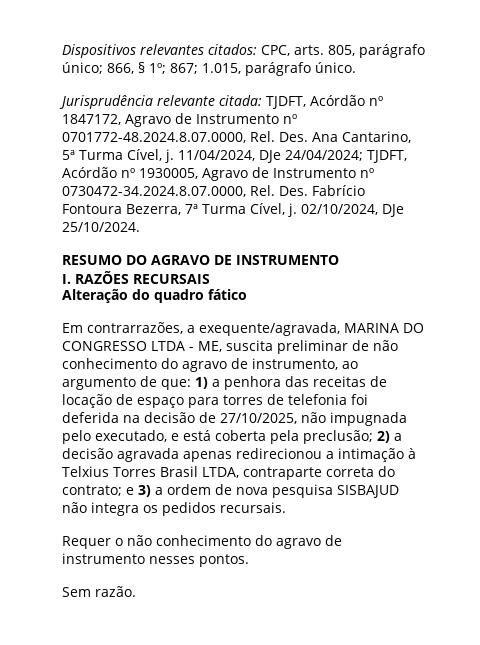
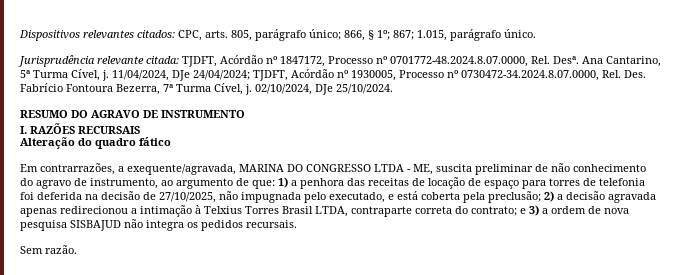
- Jurisprudência relevante citada: TJDFT, Acórdão nº 1847172, Agravo de Instrumento nº 0701772-48.2024.8.07.0000, Rel. Des. Ana Cantarino, 5ª Turma Cível, j.
+ Jurisprudência relevante citada: TJDFT, Acórdão nº 1847172, Processo nº 0701772-48.2024.8.07.0000, Rel. Desª. Ana Cantarino, 5ª Turma Cível, j.
- 11/04/2024, DJe 24/04/2024; TJDFT, Acórdão nº 1930005, Agravo de Instrumento nº 0730472-34.2024.8.07.0000, Rel. Des. Fabrício Fontoura Bezerra, 7ª Turma Cível, j.
+ 11/04/2024, DJe 24/04/2024; TJDFT, Acórdão nº 1930005, Processo nº 0730472-34.2024.8.07.0000, Rel. Des. Fabrício Fontoura Bezerra, 7ª Turma Cível, j.
- Requer o não conhecimento do agravo de instrumento nesses pontos.

